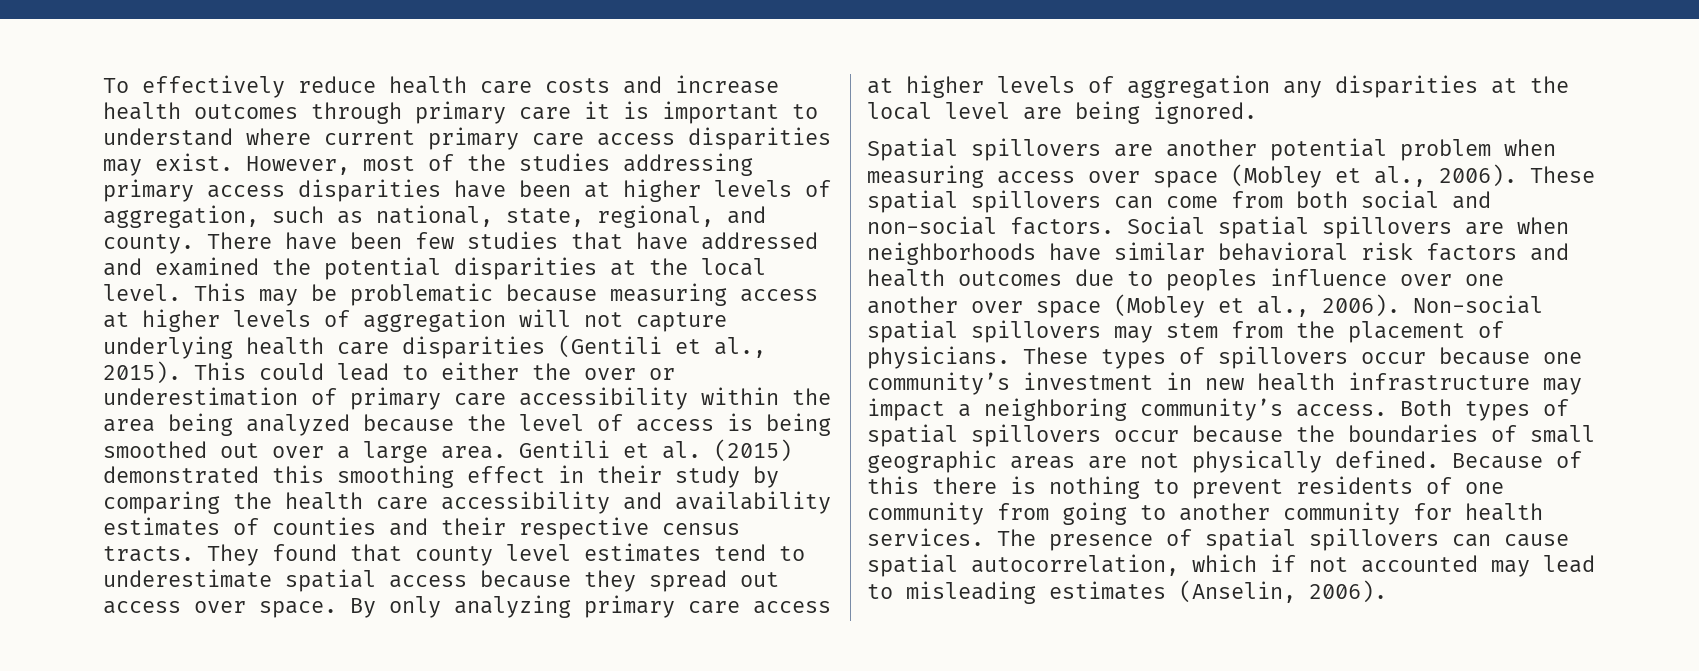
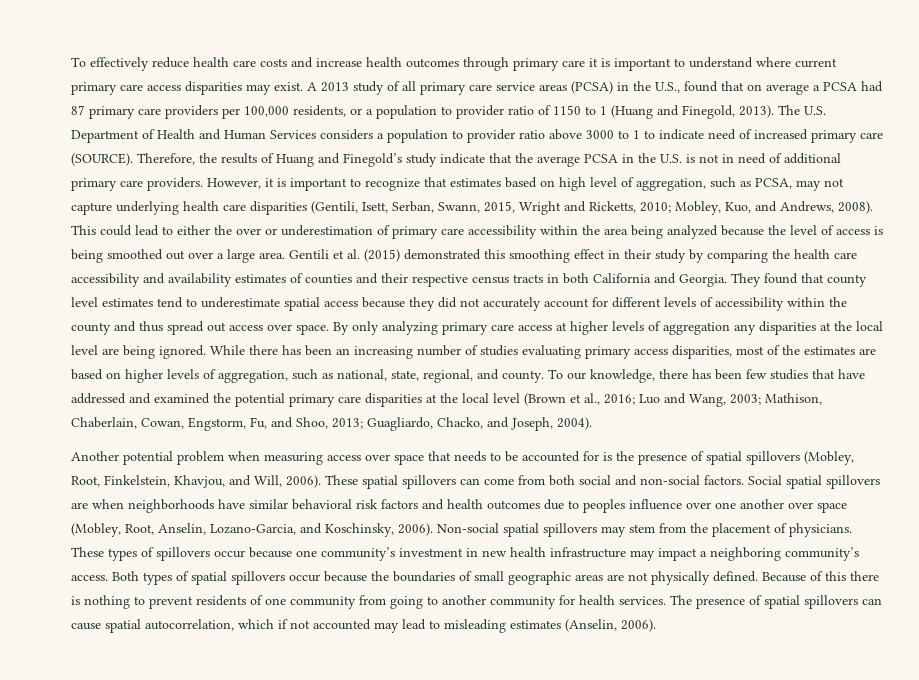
- However, most of the studies addressing primary access disparities have been at higher levels of aggregation, such as national, state, regional, and county. There have been few studies that have addressed and examined the potential disparities at the local level. This may be problematic because measuring access at higher levels of aggregation will not capture underlying health care disparities (Gentili et al., 2015).
+ A 2013 study of all primary care service areas (PCSA) in the U.S., found that on average a PCSA had 87 primary care providers per 100,000 residents, or a population to provider ratio of 1150 to 1 (Huang and Finegold, 2013). The U.S. Department of Health and Human Services considers a population to provider ratio above 3000 to 1 to indicate need of increased primary care (SOURCE). Therefore, the results of Huang and Finegold’s study indicate that the average PCSA in the U.S. is not in need of additional primary care providers. However, it is important to recognize that estimates based on high level of aggregation, such as PCSA, may not capture underlying health care disparities (Gentili, Isett, Serban, Swann, 2015, Wright and Ricketts, 2010; Mobley, Kuo, and Andrews, 2008).
- Gentili et al. (2015) demonstrated this smoothing effect in their study by comparing the health care accessibility and availability estimates of counties and their respective census tracts.
+ Gentili et al. (2015) demonstrated this smoothing effect in their study by comparing the health care accessibility and availability estimates of counties and their respective census tracts in both California and Georgia.
- They found that county level estimates tend to underestimate spatial access because they spread out access over space.
+ They found that county level estimates tend to underestimate spatial access because they did not accurately account for different levels of accessibility within the county and thus spread out access over space.
- By only analyzing primary care access at higher levels of aggregation any disparities at the local level are being ignored.
- Spatial spillovers are another potential problem when measuring access over space (Mobley et al., 2006).
+ By only analyzing primary care access at higher levels of aggregation any disparities at the local level are being ignored. While there has been an increasing number of studies evaluating primary access disparities, most of the estimates are based on higher levels of aggregation, such as national, state, regional, and county. To our knowledge, there has been few studies that have addressed and examined the potential primary care disparities at the local level (Brown et al., 2016; Luo and Wang, 2003; Mathison, Chaberlain, Cowan, Engstorm, Fu, and Shoo, 2013; Guagliardo, Chacko, and Joseph, 2004).
+ Another potential problem when measuring access over space that needs to be accounted for is the presence of spatial spillovers (Mobley, Root, Finkelstein, Khavjou, and Will, 2006).
- Social spatial spillovers are when neighborhoods have similar behavioral risk factors and health outcomes due to peoples influence over one another over space (Mobley et al., 2006).
+ Social spatial spillovers are when neighborhoods have similar behavioral risk factors and health outcomes due to peoples influence over one another over space (Mobley, Root, Anselin, Lozano-Garcia, and Koschinsky, 2006).

